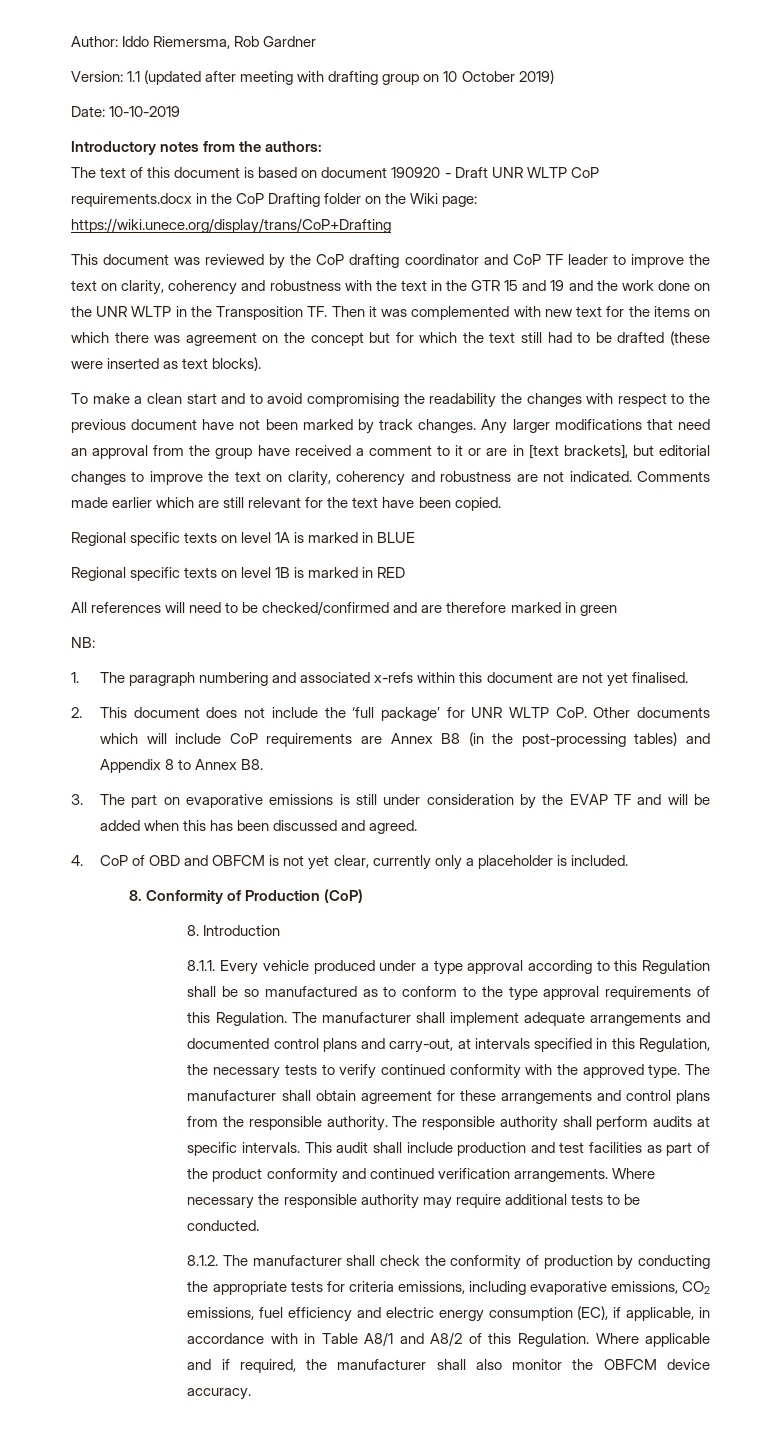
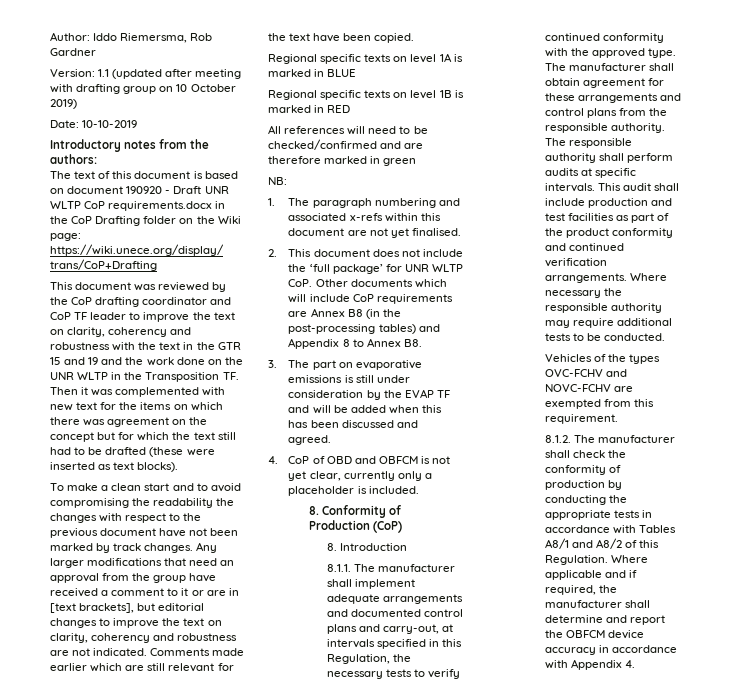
- 8.1.1. Every vehicle produced under a type approval according to this Regulation shall be so manufactured as to conform to the type approval requirements of this Regulation. The manufacturer shall implement adequate arrangements and documented control plans and carry-out, at intervals specified in this Regulation, the necessary tests to verify continued conformity with the approved type.
+ 8.1.1. The manufacturer shall implement adequate arrangements and documented control plans and carry-out, at intervals specified in this Regulation, the necessary tests to verify continued conformity with the approved type.
+ Vehicles of the types OVC-FCHV and NOVC-FCHV are exempted from this requirement.
- 8.1.2. The manufacturer shall check the conformity of production by conducting the appropriate tests for criteria emissions, including evaporative emissions, CO2 emissions, fuel efficiency and electric energy consumption (EC), if applicable, in accordance with in Table A8/1 and A8/2 of this Regulation.
+ 8.1.2. The manufacturer shall check the conformity of production by conducting the appropriate tests in accordance with Tables A8/1 and A8/2 of this Regulation.
- Where applicable and if required, the manufacturer shall also monitor the OBFCM device accuracy.
+ Where applicable and if required, the manufacturer shall determine and report the OBFCM device accuracy in accordance with Appendix 4.

